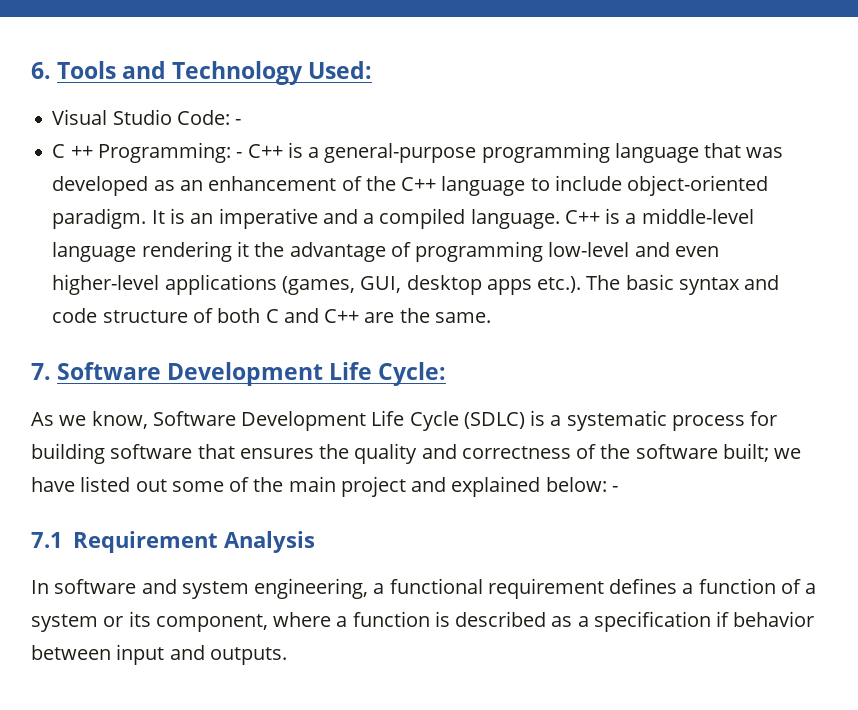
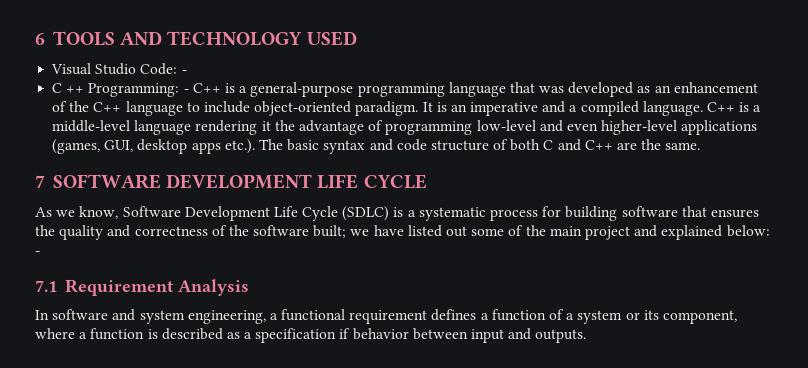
- 6. Tools and Technology Used:
+ 6 TOOLS AND TECHNOLOGY USED
- 7. Software Development Life Cycle:
+ 7 SOFTWARE DEVELOPMENT LIFE CYCLE

